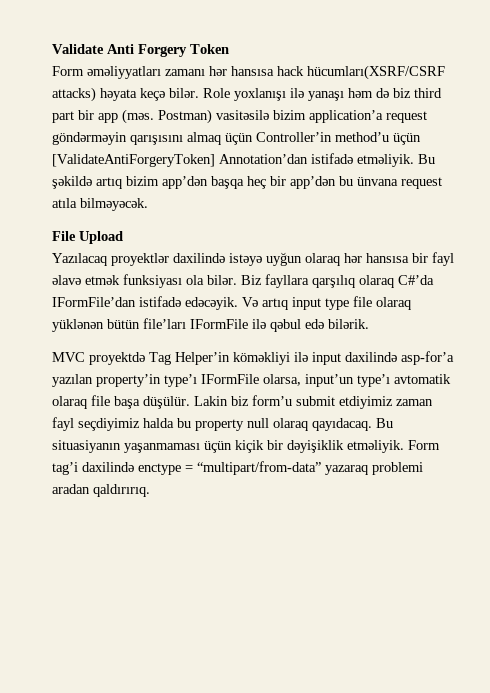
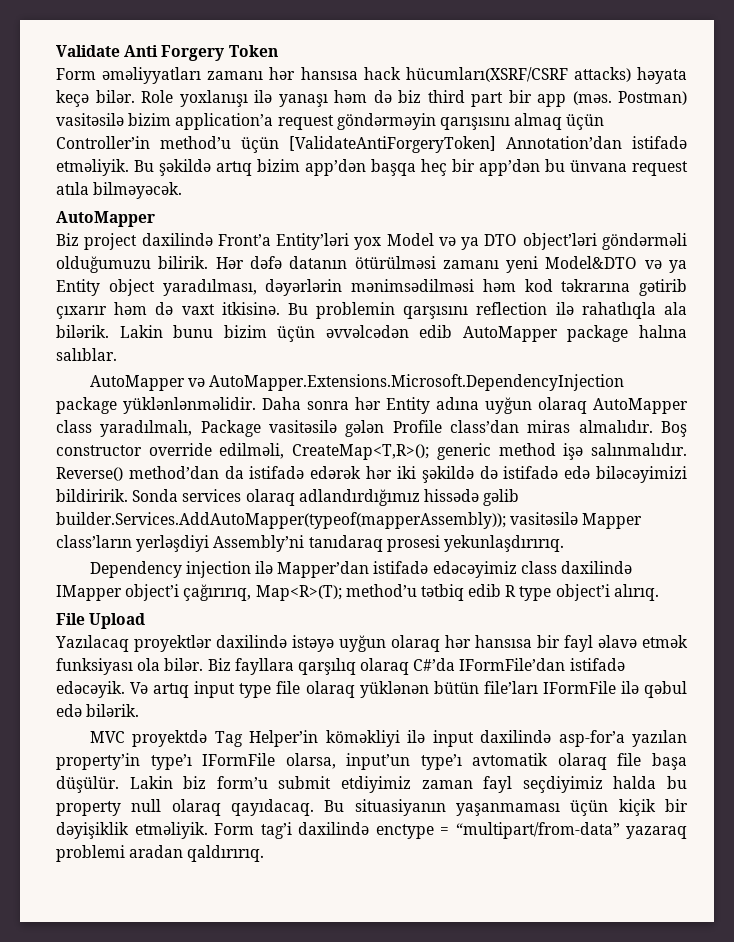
  Bu şəkildə artıq bizim app’dən başqa heç bir app’dən bu ünvana request atıla bilməyəcək.
+ AutoMapper
+ Biz project daxilində Front’a Entity’ləri yox Model və ya DTO object’ləri göndərməli olduğumuzu bilirik. Hər dəfə datanın ötürülməsi zamanı yeni Model&DTO və ya Entity object yaradılması, dəyərlərin mənimsədilməsi həm kod təkrarına gətirib çıxarır həm də vaxt itkisinə. Bu problemin qarşısını reflection ilə rahatlıqla ala bilərik. Lakin bunu bizim üçün əvvəlcədən edib AutoMapper package halına salıblar.
+ AutoMapper və AutoMapper.Extensions.Microsoft.DependencyInjection package yüklənlənməlidir. Daha sonra hər Entity adına uyğun olaraq AutoMapper class yaradılmalı, Package vasitəsilə gələn Profile class’dan miras almalıdır. Boş constructor override edilməli, CreateMap<T,R>(); generic method işə salınmalıdır. Reverse() method’dan da istifadə edərək hər iki şəkildə də istifadə edə biləcəyimizi bildiririk. Sonda services olaraq adlandırdığımız hissədə gəlib builder.Services.AddAutoMapper(typeof(mapperAssembly)); vasitəsilə Mapper class’ların yerləşdiyi Assembly’ni tanıdaraq prosesi yekunlaşdırırıq.
+ Dependency injection ilə Mapper’dan istifadə edəcəyimiz class daxilində IMapper object’i çağırırıq, Map<R>(T); method’u tətbiq edib R type object’i alırıq.

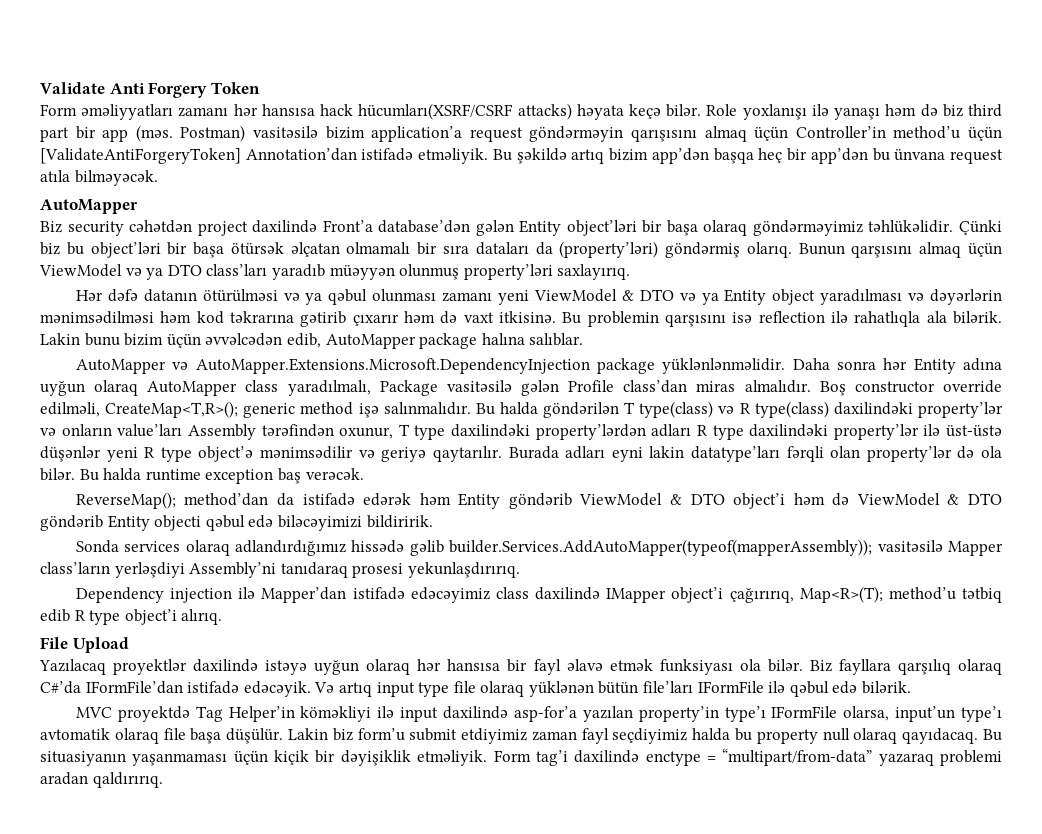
- Biz project daxilində Front’a Entity’ləri yox Model və ya DTO object’ləri göndərməli olduğumuzu bilirik. Hər dəfə datanın ötürülməsi zamanı yeni Model&DTO və ya Entity object yaradılması, dəyərlərin mənimsədilməsi həm kod təkrarına gətirib çıxarır həm də vaxt itkisinə.
+ Biz security cəhətdən project daxilində Front’a database’dən gələn Entity object’ləri bir başa olaraq göndərməyimiz təhlükəlidir. Çünki biz bu object’ləri bir başa ötürsək əlçatan olmamalı bir sıra dataları da (property’ləri) göndərmiş olarıq. Bunun qarşısını almaq üçün ViewModel və ya DTO class’ları yaradıb müəyyən olunmuş property’ləri saxlayırıq.
+ Hər dəfə datanın ötürülməsi və ya qəbul olunması zamanı yeni ViewModel & DTO və ya Entity object yaradılması və dəyərlərin mənimsədilməsi həm kod təkrarına gətirib çıxarır həm də vaxt itkisinə.
- Bu problemin qarşısını reflection ilə rahatlıqla ala bilərik.
+ Bu problemin qarşısını isə reflection ilə rahatlıqla ala bilərik.
- Lakin bunu bizim üçün əvvəlcədən edib AutoMapper package halına salıblar.
+ Lakin bunu bizim üçün əvvəlcədən edib, AutoMapper package halına salıblar.
- Reverse() method’dan da istifadə edərək hər iki şəkildə də istifadə edə biləcəyimizi bildiririk. Sonda services olaraq adlandırdığımız hissədə gəlib builder.Services.AddAutoMapper(typeof(mapperAssembly)); vasitəsilə Mapper class’ların yerləşdiyi Assembly’ni tanıdaraq prosesi yekunlaşdırırıq.
+ Bu halda göndərilən T type(class) və R type(class) daxilindəki property’lər və onların value’ları Assembly tərəfindən oxunur, T type daxilindəki property’lərdən adları R type daxilindəki property’lər ilə üst-üstə düşənlər yeni R type object’ə mənimsədilir və geriyə qaytarılır. Burada adları eyni lakin datatype’ları fərqli olan property’lər də ola bilər. Bu halda runtime exception baş verəcək.
+ ReverseMap(); method’dan da istifadə edərək həm Entity göndərib ViewModel & DTO object’i həm də ViewModel & DTO göndərib Entity objecti qəbul edə biləcəyimizi bildiririk.
+ Sonda services olaraq adlandırdığımız hissədə gəlib builder.Services.AddAutoMapper(typeof(mapperAssembly)); vasitəsilə Mapper class’ların yerləşdiyi Assembly’ni tanıdaraq prosesi yekunlaşdırırıq.

